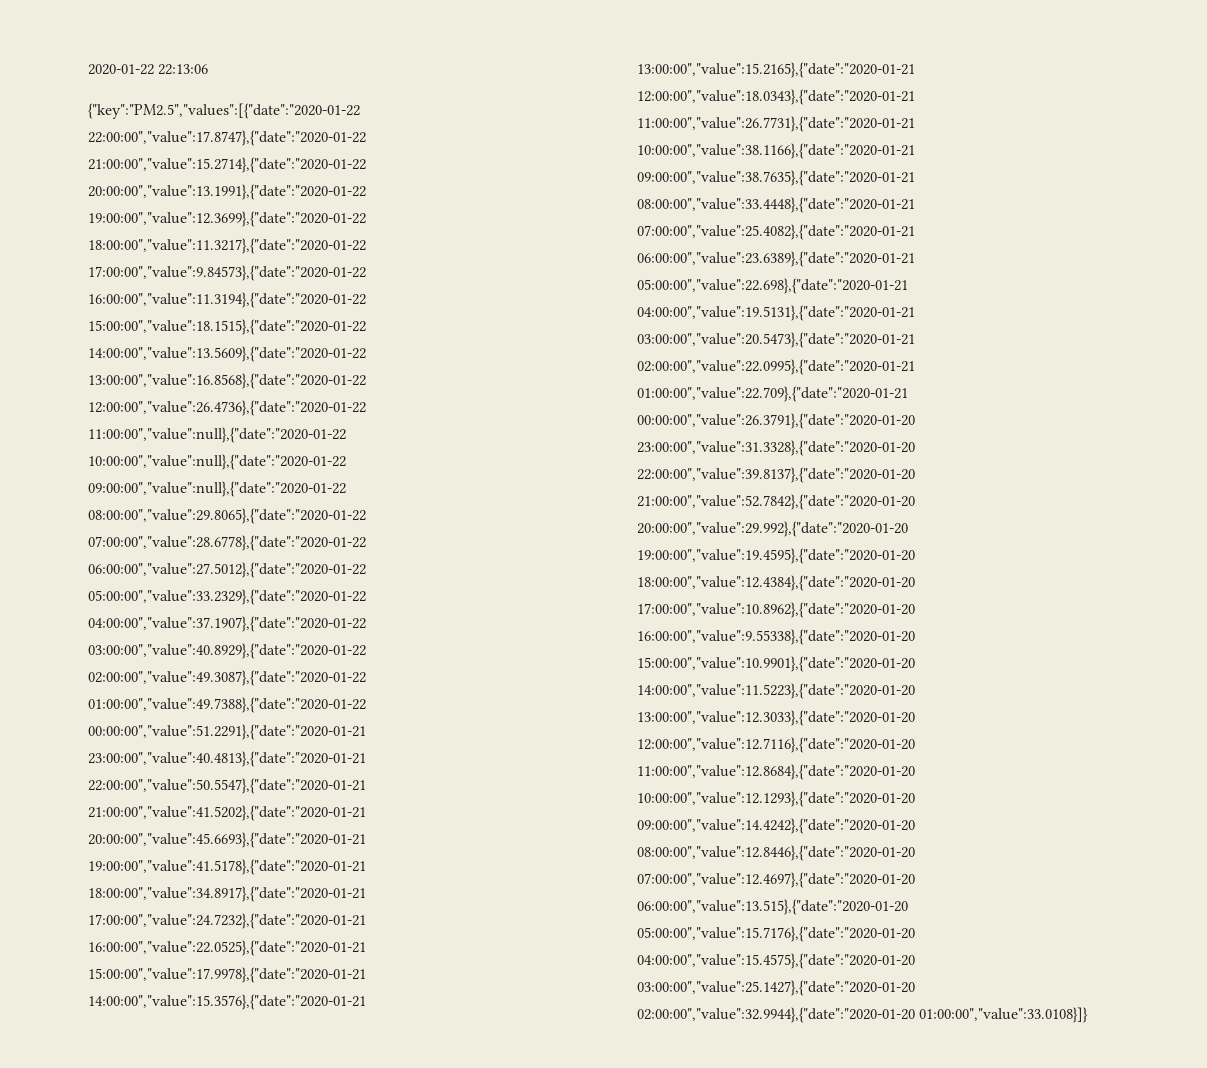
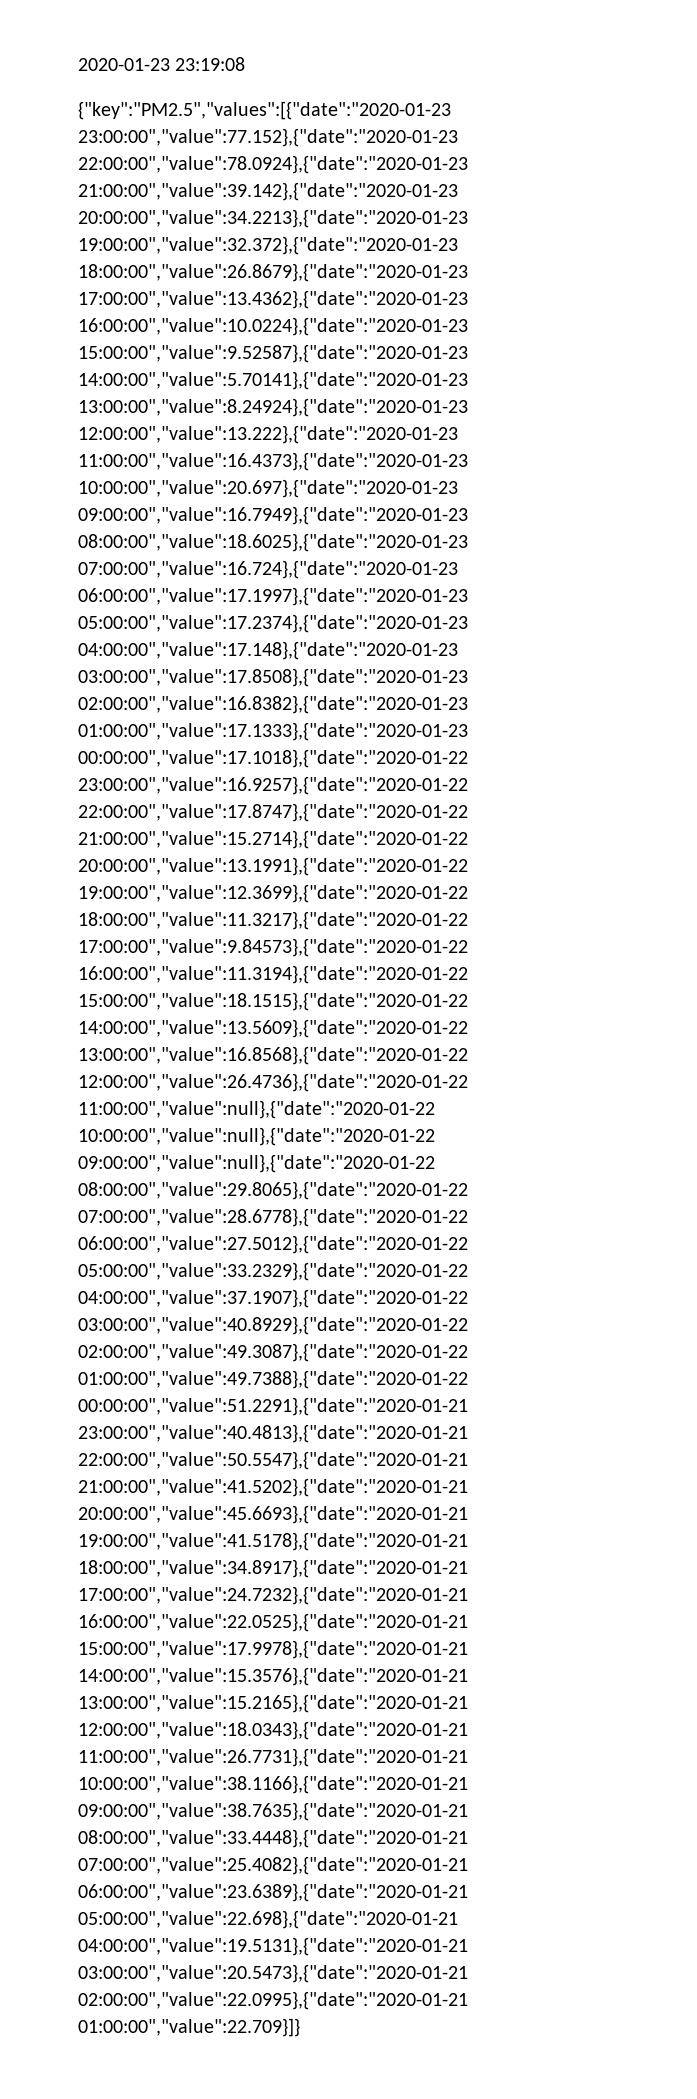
- 2020-01-22 22:13:06
- {"key":"PM2.5","values":[{"date":"2020-01-22 22:00:00","value":17.8747},{"date":"2020-01-22 21:00:00","value":15.2714},{"date":"2020-01-22 20:00:00","value":13.1991},{"date":"2020-01-22 19:00:00","value":12.3699},{"date":"2020-01-22 18:00:00","value":11.3217},{"date":"2020-01-22 17:00:00","value":9.84573},{"date":"2020-01-22 16:00:00","value":11.3194},{"date":"2020-01-22 15:00:00","value":18.1515},{"date":"2020-01-22 14:00:00","value":13.5609},{"date":"2020-01-22 13:00:00","value":16.8568},{"date":"2020-01-22 12:00:00","value":26.4736},{"date":"2020-01-22 11:00:00","value":null},{"date":"2020-01-22 10:00:00","value":null},{"date":"2020-01-22 09:00:00","value":null},{"date":"2020-01-22 08:00:00","value":29.8065},{"date":"2020-01-22 07:00:00","value":28.6778},{"date":"2020-01-22 06:00:00","value":27.5012},{"date":"2020-01-22 05:00:00","value":33.2329},{"date":"2020-01-22 04:00:00","value":37.1907},{"date":"2020-01-22 03:00:00","value":40.8929},{"date":"2020-01-22 02:00:00","value":49.3087},{"date":"2020-01-22 01:00:00","value":49.7388},{"date":"2020-01-22 00:00:00","value":51.2291},{"date":"2020-01-21 23:00:00","value":40.4813},{"date":"2020-01-21 22:00:00","value":50.5547},{"date":"2020-01-21 21:00:00","value":41.5202},{"date":"2020-01-21 20:00:00","value":45.6693},{"date":"2020-01-21 19:00:00","value":41.5178},{"date":"2020-01-21 18:00:00","value":34.8917},{"date":"2020-01-21 17:00:00","value":24.7232},{"date":"2020-01-21 16:00:00","value":22.0525},{"date":"2020-01-21 15:00:00","value":17.9978},{"date":"2020-01-21 14:00:00","value":15.3576},{"date":"2020-01-21 13:00:00","value":15.2165},{"date":"2020-01-21 12:00:00","value":18.0343},{"date":"2020-01-21 11:00:00","value":26.7731},{"date":"2020-01-21 10:00:00","value":38.1166},{"date":"2020-01-21 09:00:00","value":38.7635},{"date":"2020-01-21 08:00:00","value":33.4448},{"date":"2020-01-21 07:00:00","value":25.4082},{"date":"2020-01-21 06:00:00","value":23.6389},{"date":"2020-01-21 05:00:00","value":22.698},{"date":"2020-01-21 04:00:00","value":19.5131},{"date":"2020-01-21 03:00:00","value":20.5473},{"date":"2020-01-21 02:00:00","value":22.0995},{"date":"2020-01-21 01:00:00","value":22.709},{"date":"2020-01-21 00:00:00","value":26.3791},{"date":"2020-01-20 23:00:00","value":31.3328},{"date":"2020-01-20 22:00:00","value":39.8137},{"date":"2020-01-20 21:00:00","value":52.7842},{"date":"2020-01-20 20:00:00","value":29.992},{"date":"2020-01-20 19:00:00","value":19.4595},{"date":"2020-01-20 18:00:00","value":12.4384},{"date":"2020-01-20 17:00:00","value":10.8962},{"date":"2020-01-20 16:00:00","value":9.55338},{"date":"2020-01-20 15:00:00","value":10.9901},{"date":"2020-01-20 14:00:00","value":11.5223},{"date":"2020-01-20 13:00:00","value":12.3033},{"date":"2020-01-20 12:00:00","value":12.7116},{"date":"2020-01-20 11:00:00","value":12.8684},{"date":"2020-01-20 10:00:00","value":12.1293},{"date":"2020-01-20 09:00:00","value":14.4242},{"date":"2020-01-20 08:00:00","value":12.8446},{"date":"2020-01-20 07:00:00","value":12.4697},{"date":"2020-01-20 06:00:00","value":13.515},{"date":"2020-01-20 05:00:00","value":15.7176},{"date":"2020-01-20 04:00:00","value":15.4575},{"date":"2020-01-20 03:00:00","value":25.1427},{"date":"2020-01-20 02:00:00","value":32.9944},{"date":"2020-01-20 01:00:00","value":33.0108}]}
+ 2020-01-23 23:19:08
+ {"key":"PM2.5","values":[{"date":"2020-01-23 23:00:00","value":77.152},{"date":"2020-01-23 22:00:00","value":78.0924},{"date":"2020-01-23 21:00:00","value":39.142},{"date":"2020-01-23 20:00:00","value":34.2213},{"date":"2020-01-23 19:00:00","value":32.372},{"date":"2020-01-23 18:00:00","value":26.8679},{"date":"2020-01-23 17:00:00","value":13.4362},{"date":"2020-01-23 16:00:00","value":10.0224},{"date":"2020-01-23 15:00:00","value":9.52587},{"date":"2020-01-23 14:00:00","value":5.70141},{"date":"2020-01-23 13:00:00","value":8.24924},{"date":"2020-01-23 12:00:00","value":13.222},{"date":"2020-01-23 11:00:00","value":16.4373},{"date":"2020-01-23 10:00:00","value":20.697},{"date":"2020-01-23 09:00:00","value":16.7949},{"date":"2020-01-23 08:00:00","value":18.6025},{"date":"2020-01-23 07:00:00","value":16.724},{"date":"2020-01-23 06:00:00","value":17.1997},{"date":"2020-01-23 05:00:00","value":17.2374},{"date":"2020-01-23 04:00:00","value":17.148},{"date":"2020-01-23 03:00:00","value":17.8508},{"date":"2020-01-23 02:00:00","value":16.8382},{"date":"2020-01-23 01:00:00","value":17.1333},{"date":"2020-01-23 00:00:00","value":17.1018},{"date":"2020-01-22 23:00:00","value":16.9257},{"date":"2020-01-22 22:00:00","value":17.8747},{"date":"2020-01-22 21:00:00","value":15.2714},{"date":"2020-01-22 20:00:00","value":13.1991},{"date":"2020-01-22 19:00:00","value":12.3699},{"date":"2020-01-22 18:00:00","value":11.3217},{"date":"2020-01-22 17:00:00","value":9.84573},{"date":"2020-01-22 16:00:00","value":11.3194},{"date":"2020-01-22 15:00:00","value":18.1515},{"date":"2020-01-22 14:00:00","value":13.5609},{"date":"2020-01-22 13:00:00","value":16.8568},{"date":"2020-01-22 12:00:00","value":26.4736},{"date":"2020-01-22 11:00:00","value":null},{"date":"2020-01-22 10:00:00","value":null},{"date":"2020-01-22 09:00:00","value":null},{"date":"2020-01-22 08:00:00","value":29.8065},{"date":"2020-01-22 07:00:00","value":28.6778},{"date":"2020-01-22 06:00:00","value":27.5012},{"date":"2020-01-22 05:00:00","value":33.2329},{"date":"2020-01-22 04:00:00","value":37.1907},{"date":"2020-01-22 03:00:00","value":40.8929},{"date":"2020-01-22 02:00:00","value":49.3087},{"date":"2020-01-22 01:00:00","value":49.7388},{"date":"2020-01-22 00:00:00","value":51.2291},{"date":"2020-01-21 23:00:00","value":40.4813},{"date":"2020-01-21 22:00:00","value":50.5547},{"date":"2020-01-21 21:00:00","value":41.5202},{"date":"2020-01-21 20:00:00","value":45.6693},{"date":"2020-01-21 19:00:00","value":41.5178},{"date":"2020-01-21 18:00:00","value":34.8917},{"date":"2020-01-21 17:00:00","value":24.7232},{"date":"2020-01-21 16:00:00","value":22.0525},{"date":"2020-01-21 15:00:00","value":17.9978},{"date":"2020-01-21 14:00:00","value":15.3576},{"date":"2020-01-21 13:00:00","value":15.2165},{"date":"2020-01-21 12:00:00","value":18.0343},{"date":"2020-01-21 11:00:00","value":26.7731},{"date":"2020-01-21 10:00:00","value":38.1166},{"date":"2020-01-21 09:00:00","value":38.7635},{"date":"2020-01-21 08:00:00","value":33.4448},{"date":"2020-01-21 07:00:00","value":25.4082},{"date":"2020-01-21 06:00:00","value":23.6389},{"date":"2020-01-21 05:00:00","value":22.698},{"date":"2020-01-21 04:00:00","value":19.5131},{"date":"2020-01-21 03:00:00","value":20.5473},{"date":"2020-01-21 02:00:00","value":22.0995},{"date":"2020-01-21 01:00:00","value":22.709}]}

